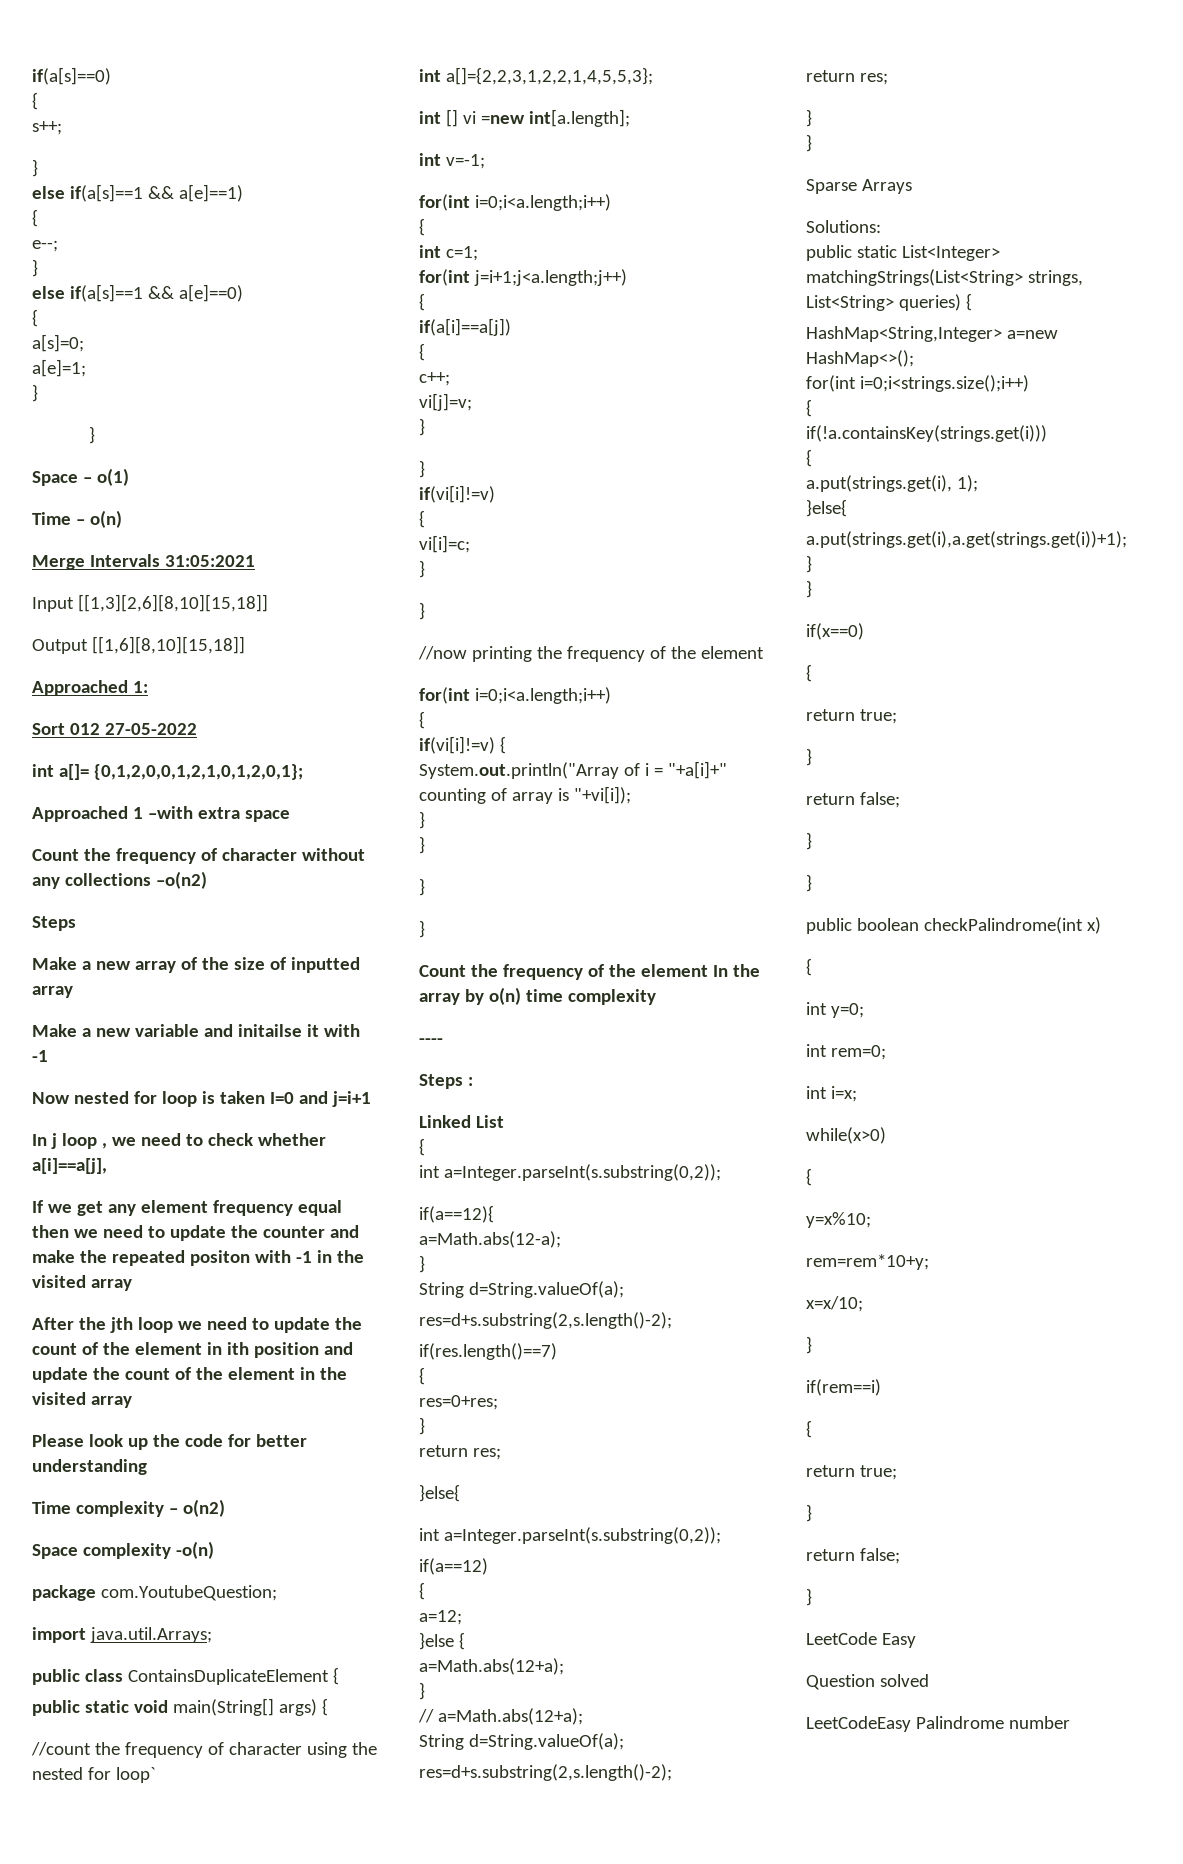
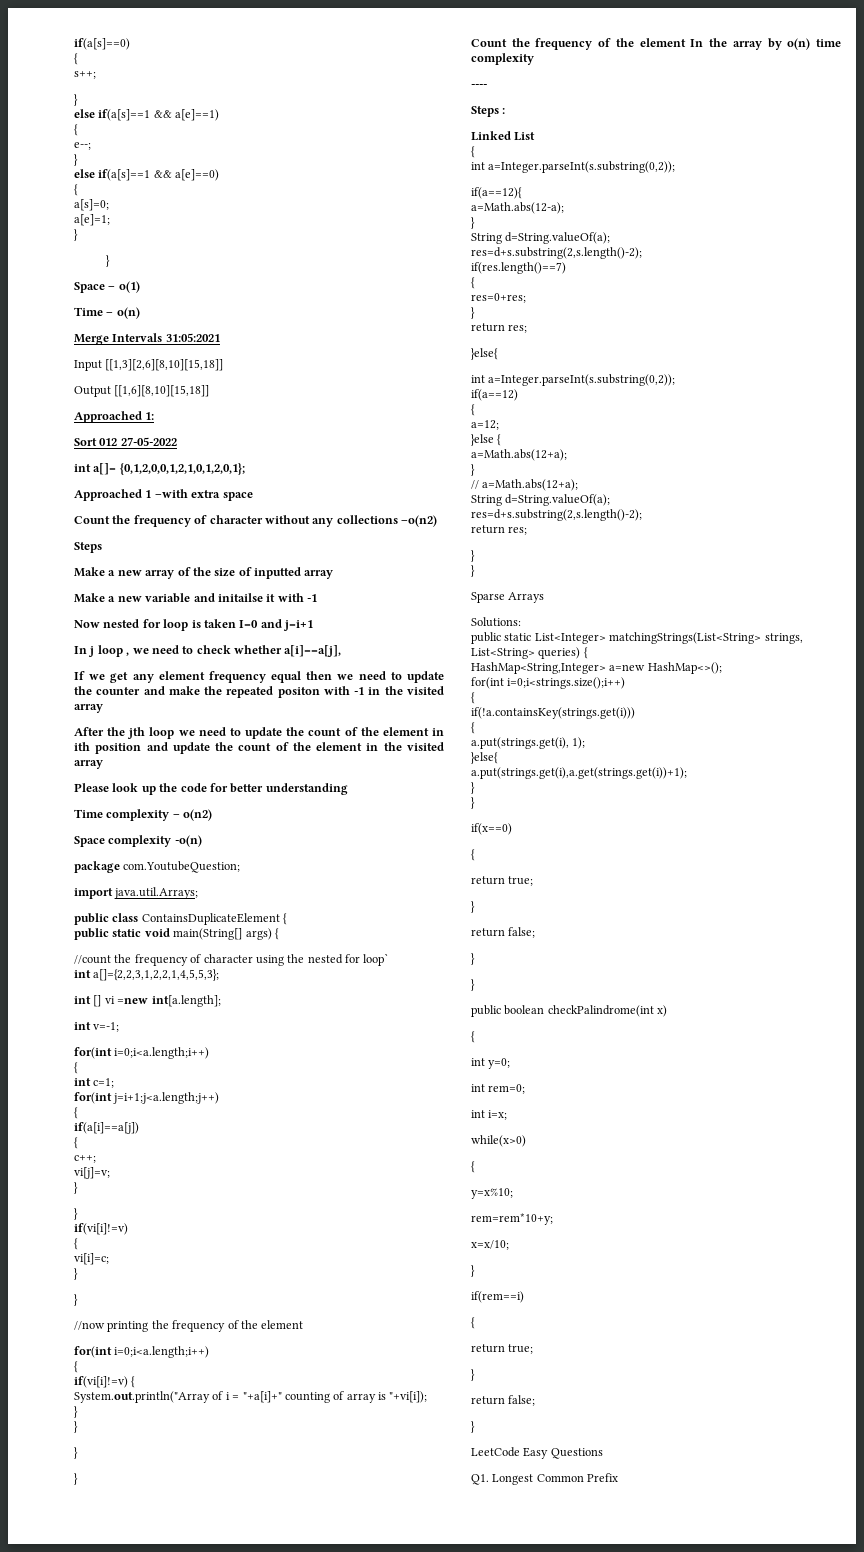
- LeetCode Easy
- Question solved
- LeetCodeEasy Palindrome number
+ LeetCode Easy Questions
+ Q1. Longest Common Prefix

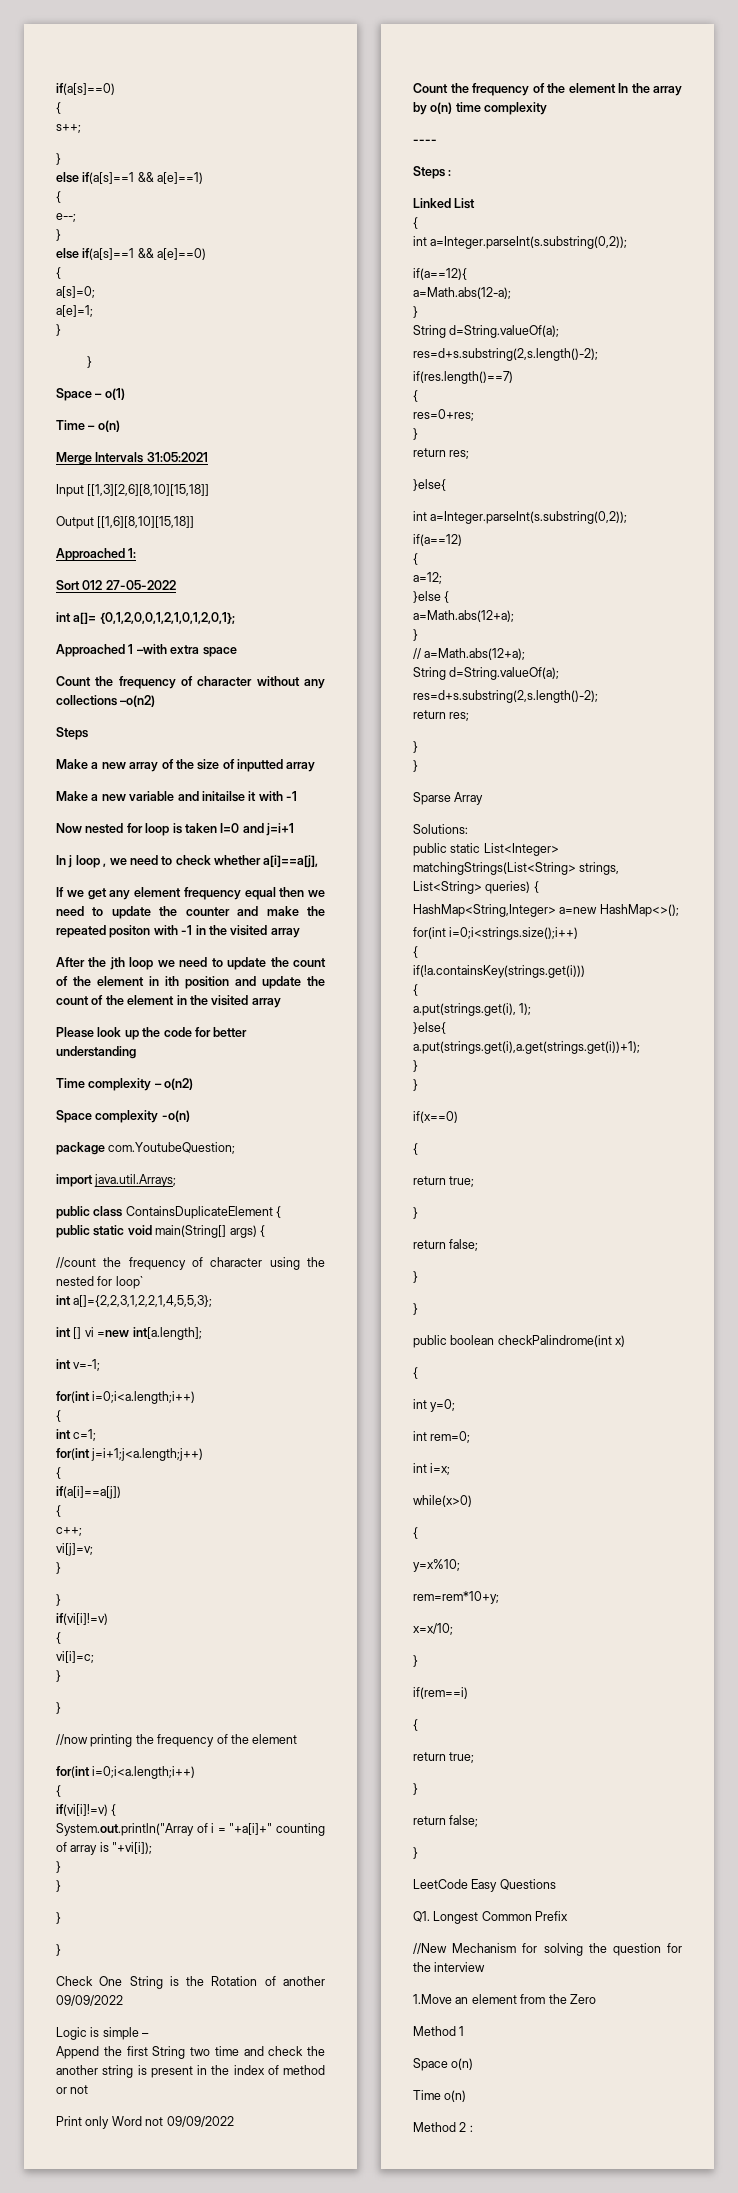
+ Check One String is the Rotation of another 09/09/2022
+ Logic is simple –
+ Append the first String two time and check the another string is present in the index of method or not
+ Print only Word not 09/09/2022
- Sparse Arrays
+ Sparse Array
+ //New Mechanism for solving the question for the interview
+ 1.Move an element from the Zero
+ Method 1
+ Space o(n)
+ Time o(n)
+ Method 2 :

